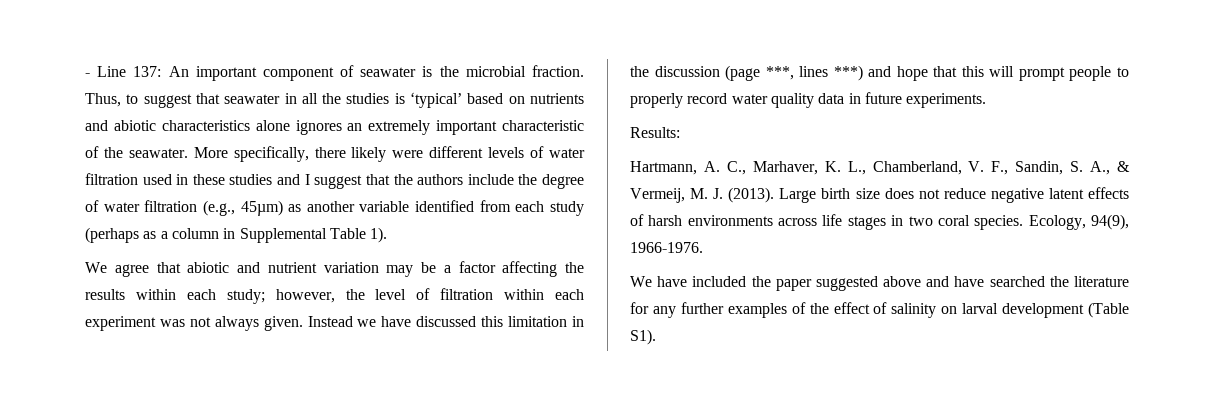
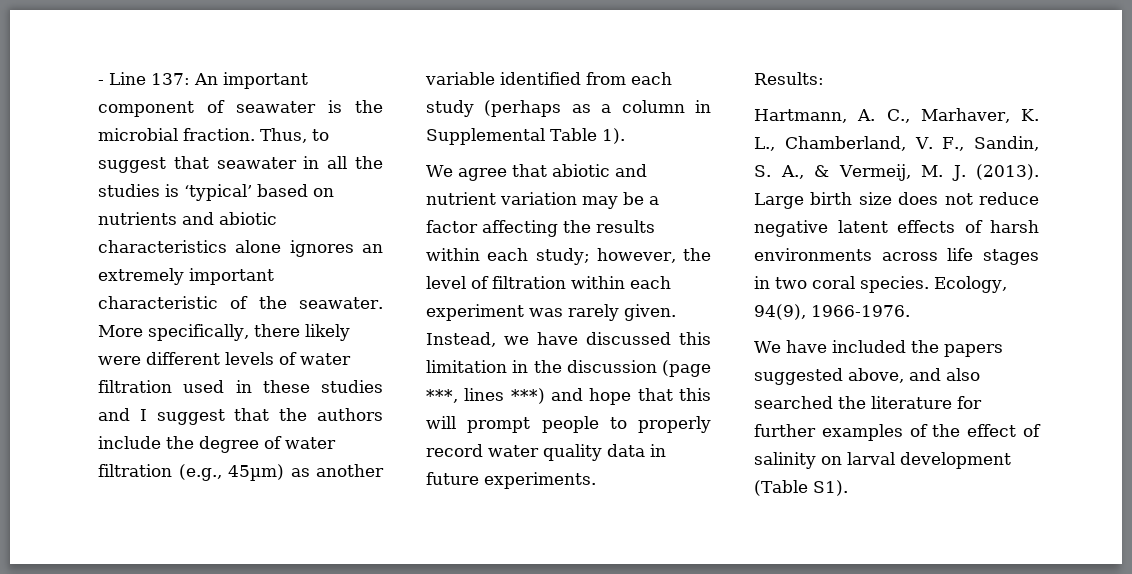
- We agree that abiotic and nutrient variation may be a factor affecting the results within each study; however, the level of filtration within each experiment was not always given. Instead we have discussed this limitation in the discussion (page ***, lines ***) and hope that this will prompt people to properly record water quality data in future experiments.
+ We agree that abiotic and nutrient variation may be a factor affecting the results within each study; however, the level of filtration within each experiment was rarely given. Instead, we have discussed this limitation in the discussion (page ***, lines ***) and hope that this will prompt people to properly record water quality data in future experiments.
- We have included the paper suggested above and have searched the literature for any further examples of the effect of salinity on larval development (Table S1).
+ We have included the papers suggested above, and also searched the literature for further examples of the effect of salinity on larval development (Table S1).

